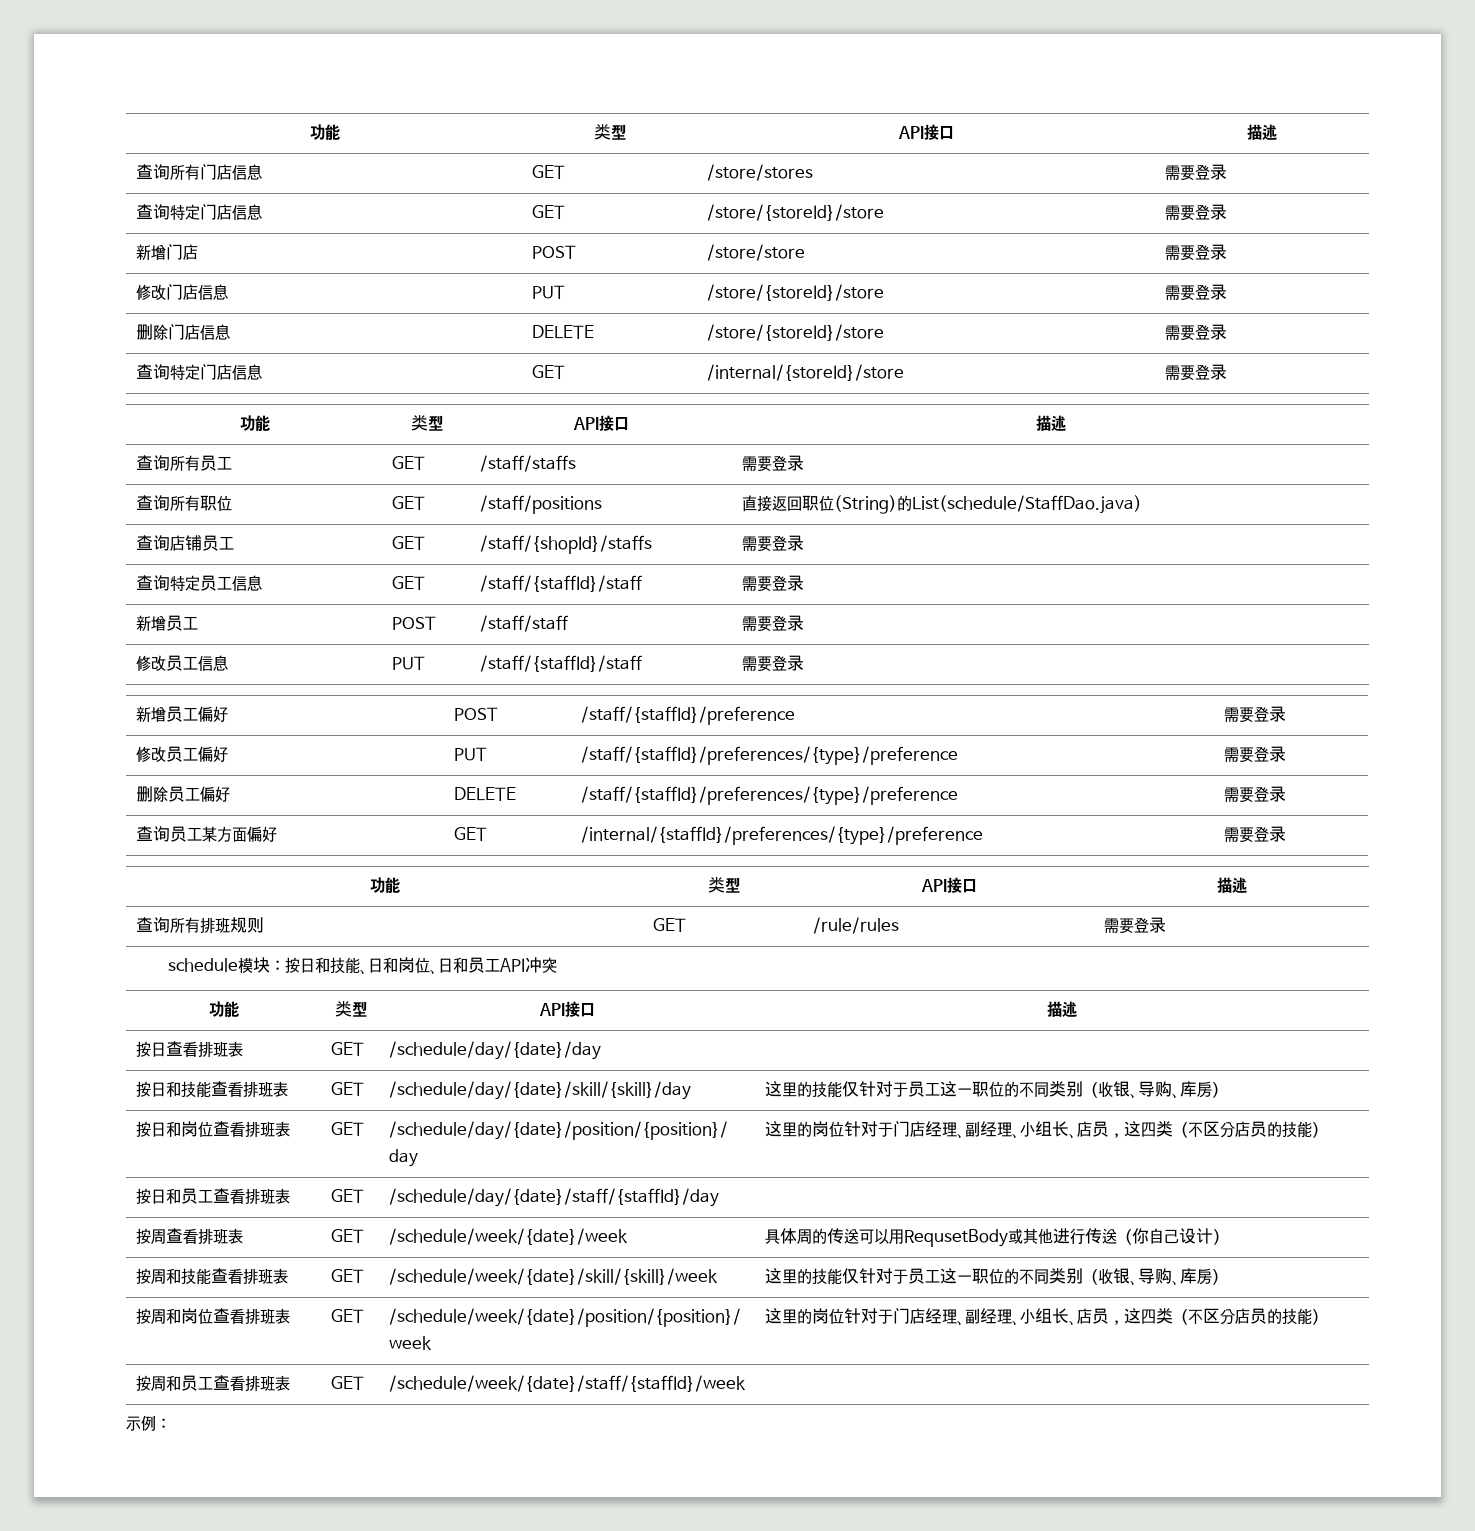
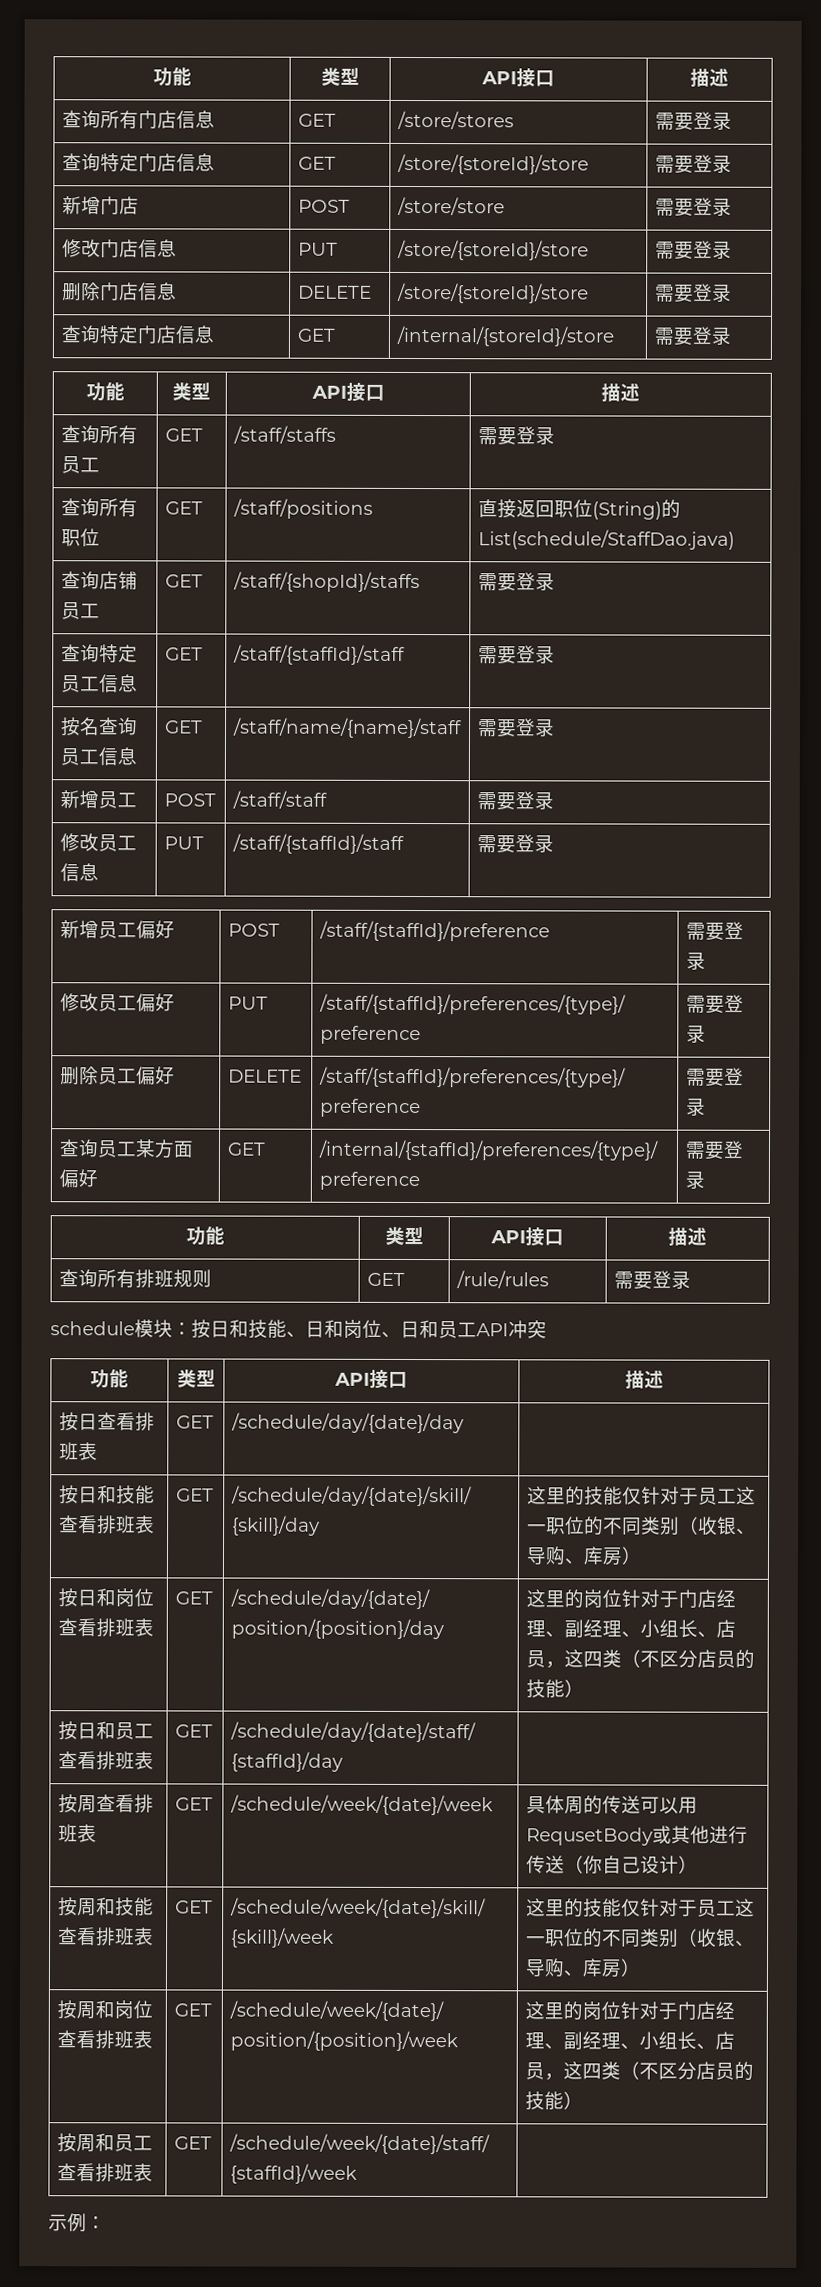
+ 按名查询员工信息 | GET | /staff/name/{name}/staff | 需要登录

